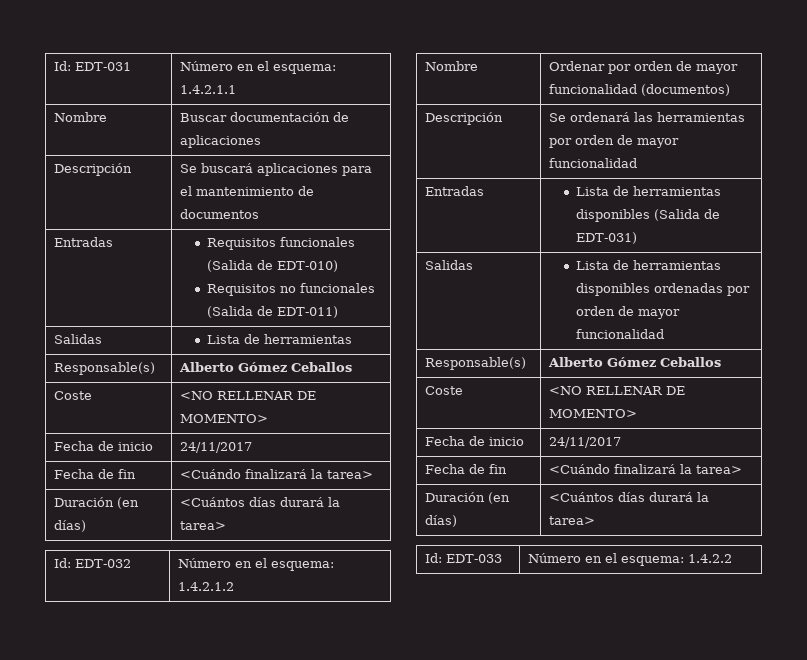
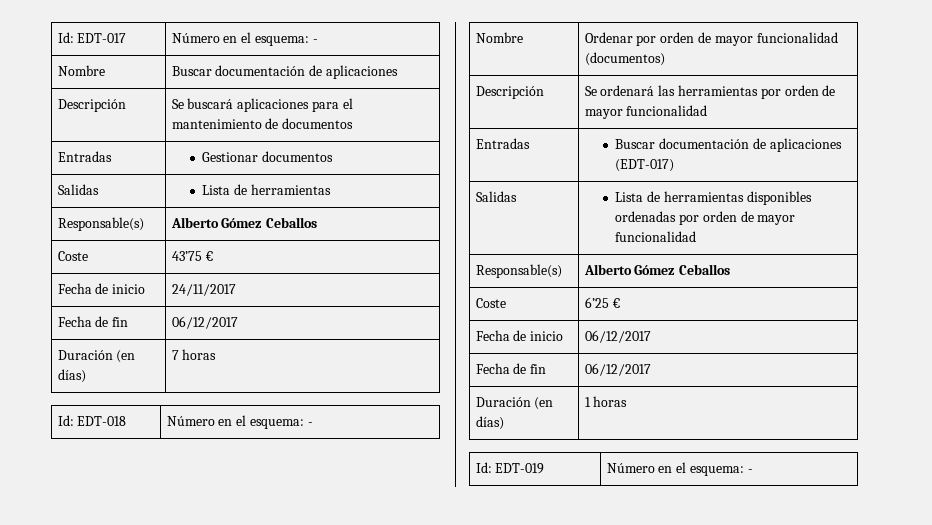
- Id: EDT-031 | Número en el esquema: 1.4.2.1.1
+ Id: EDT-017 | Número en el esquema: -
- Entradas | Requisitos funcionales (Salida de EDT-010)
- Requisitos no funcionales (Salida de EDT-011)
+ Entradas | Gestionar documentos
  Salidas | Lista de herramientas
  Responsable(s) | Alberto Gómez Ceballos
- Coste | <NO RELLENAR DE MOMENTO>
+ Coste | 43’75 €
  Fecha de inicio | 24/11/2017
- Fecha de fin | <Cuándo finalizará la tarea>
- Duración (en días) | <Cuántos días durará la tarea>
- Id: EDT-032 | Número en el esquema: 1.4.2.1.2
+ Fecha de fin | 06/12/2017
+ Duración (en días) | 7 horas
+ Id: EDT-018 | Número en el esquema: -
- Entradas | Lista de herramientas disponibles (Salida de EDT-031)
+ Entradas | Buscar documentación de aplicaciones (EDT-017)
  Salidas | Lista de herramientas disponibles ordenadas por orden de mayor funcionalidad
  Responsable(s) | Alberto Gómez Ceballos
- Coste | <NO RELLENAR DE MOMENTO>
- Fecha de inicio | 24/11/2017
- Fecha de fin | <Cuándo finalizará la tarea>
- Duración (en días) | <Cuántos días durará la tarea>
- Id: EDT-033 | Número en el esquema: 1.4.2.2
+ Coste | 6’25 €
+ Fecha de inicio | 06/12/2017
+ Fecha de fin | 06/12/2017
+ Duración (en días) | 1 horas
+ Id: EDT-019 | Número en el esquema: -

